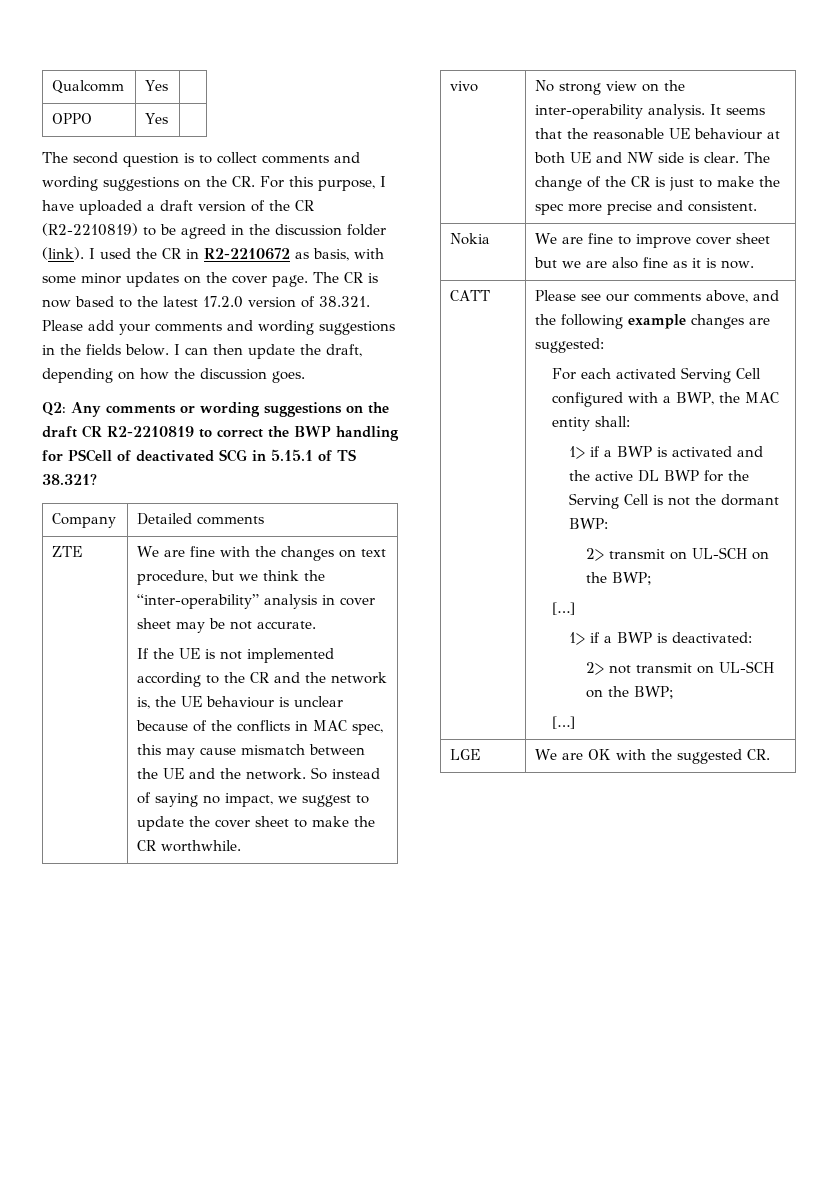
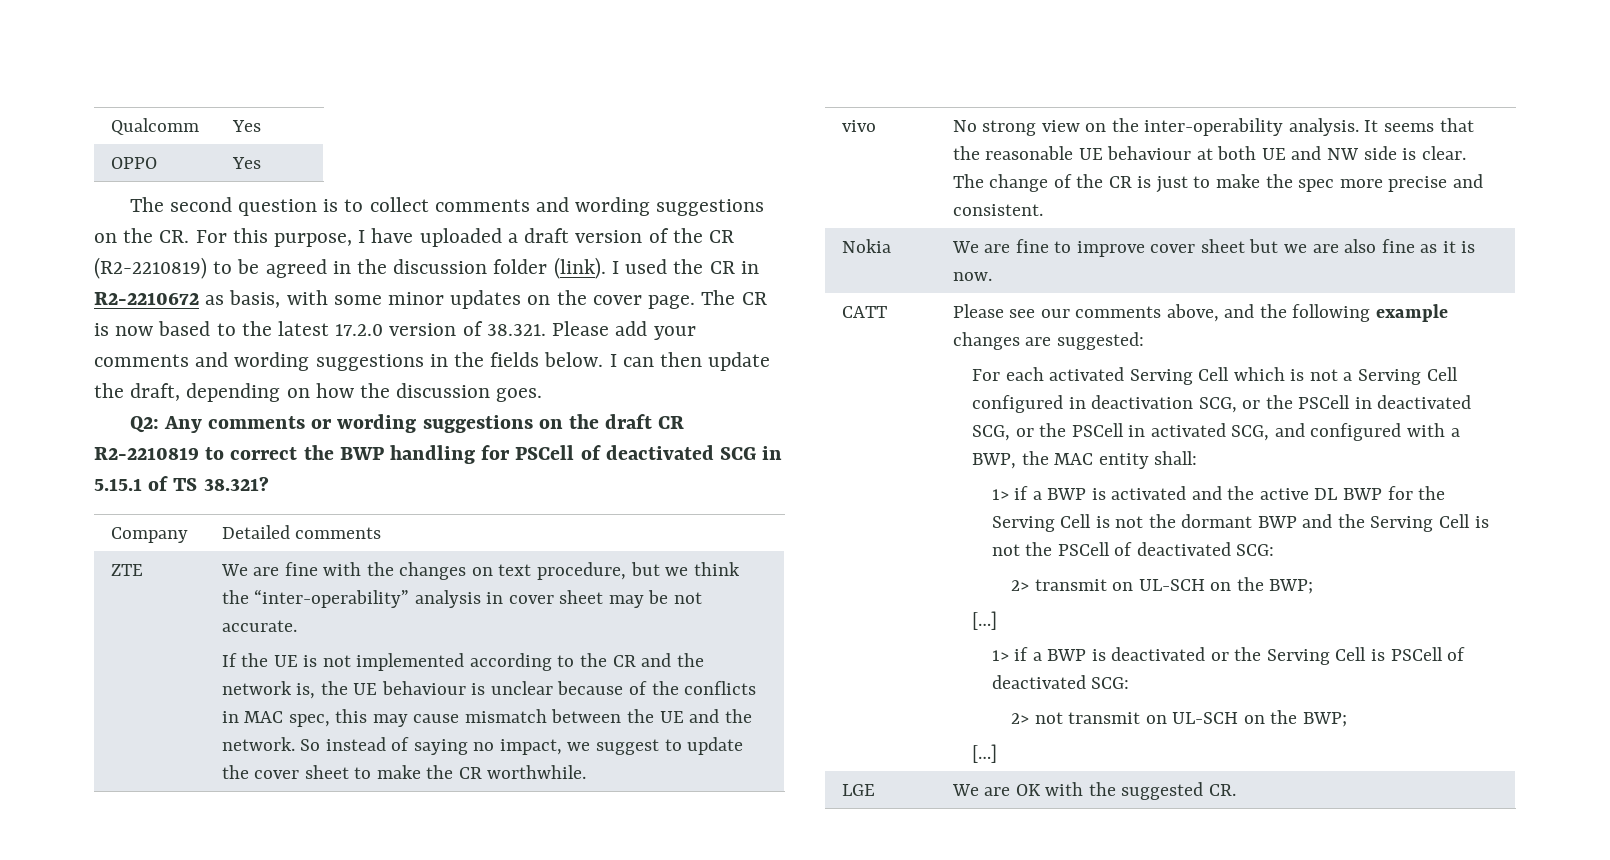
- For each activated Serving Cell configured with a BWP, the MAC entity shall:
+ For each activated Serving Cell which is not a Serving Cell configured in deactivation SCG, or the PSCell in deactivated SCG, or the PSCell in activated SCG, and configured with a BWP, the MAC entity shall:
- 1> if a BWP is activated and the active DL BWP for the Serving Cell is not the dormant BWP:
+ 1> if a BWP is activated and the active DL BWP for the Serving Cell is not the dormant BWP and the Serving Cell is not the PSCell of deactivated SCG:
- 1> if a BWP is deactivated:
+ 1> if a BWP is deactivated or the Serving Cell is PSCell of deactivated SCG:

